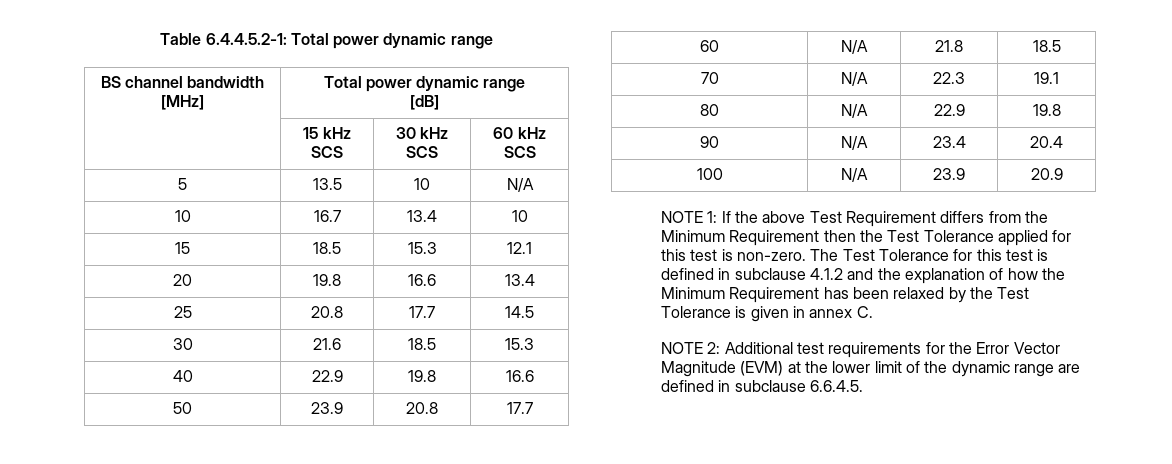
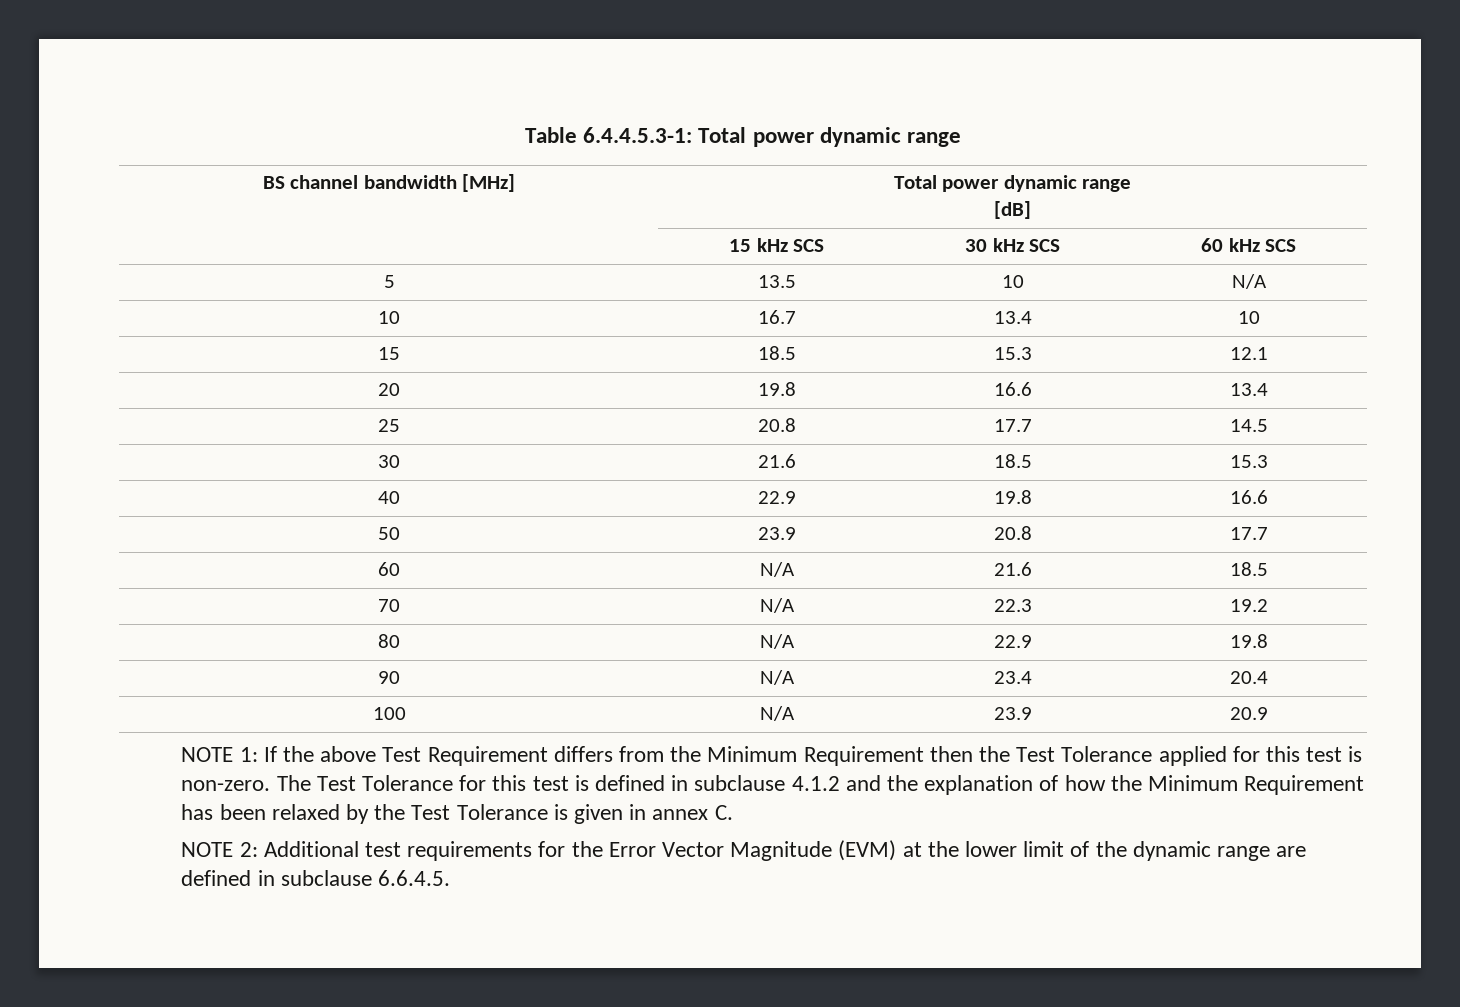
- Table 6.4.4.5.2-1: Total power dynamic range
+ Table 6.4.4.5.3-1: Total power dynamic range
- 60 | N/A | 21.8 | 18.5
+ 60 | N/A | 21.6 | 18.5
- 70 | N/A | 22.3 | 19.1
+ 70 | N/A | 22.3 | 19.2

